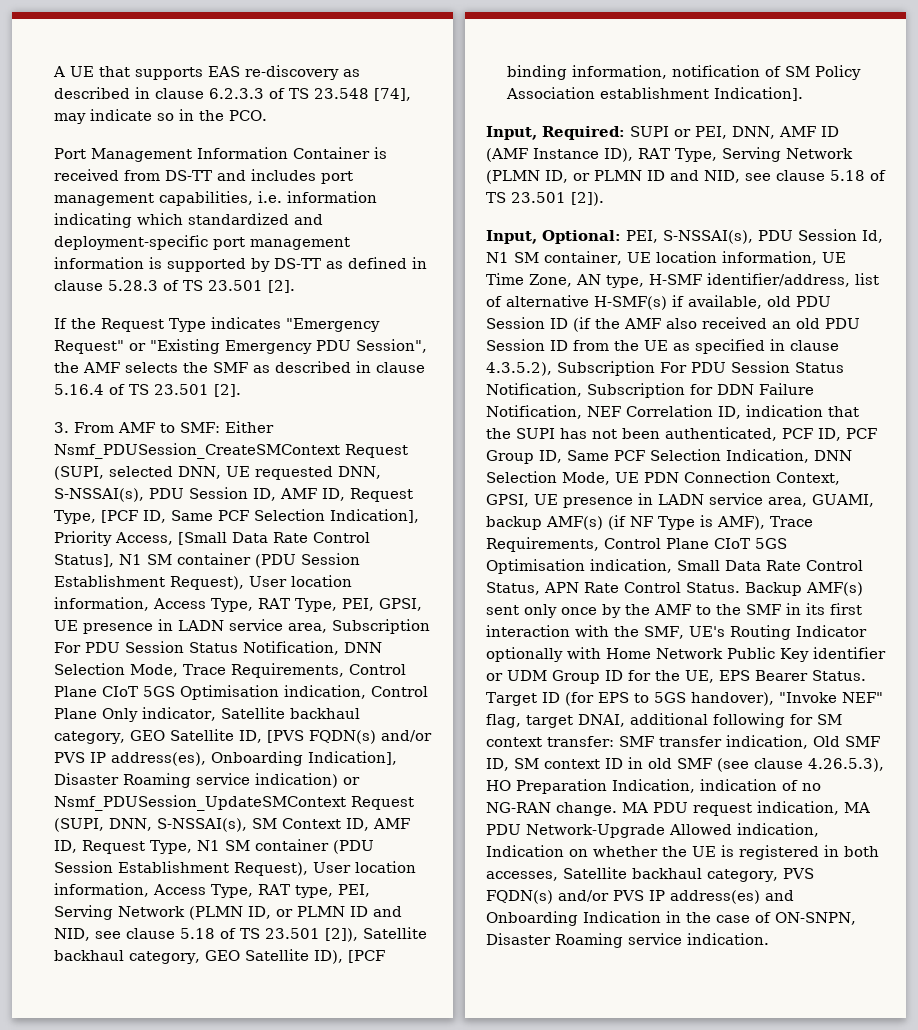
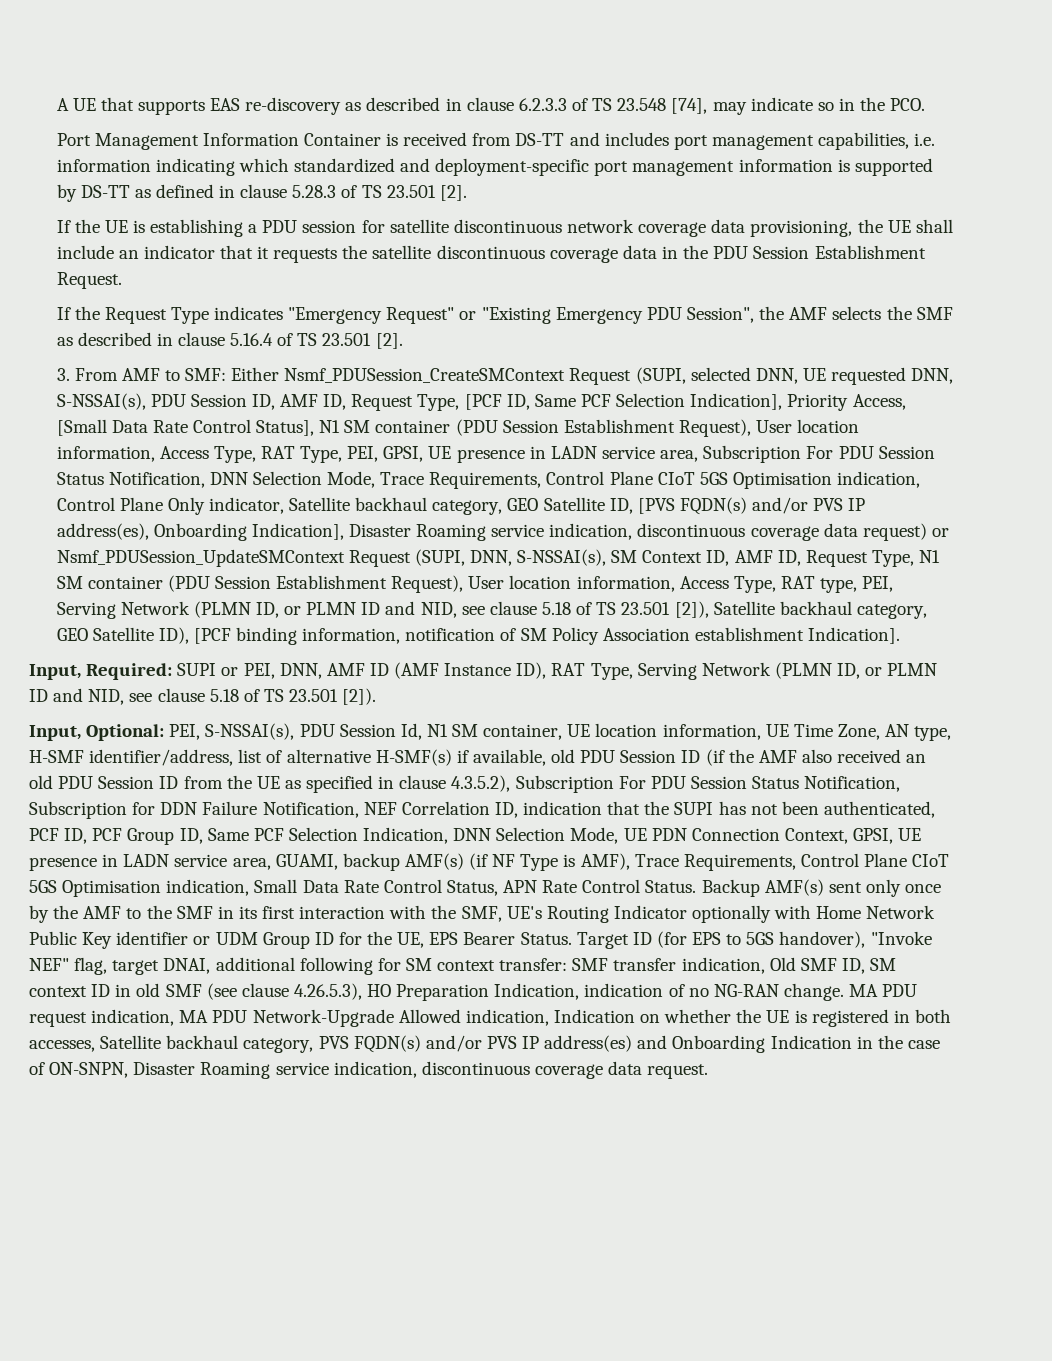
+ If the UE is establishing a PDU session for satellite discontinuous network coverage data provisioning, the UE shall include an indicator that it requests the satellite discontinuous coverage data in the PDU Session Establishment Request.
- Either Nsmf_PDUSession_CreateSMContext Request (SUPI, selected DNN, UE requested DNN, S-NSSAI(s), PDU Session ID, AMF ID, Request Type, [PCF ID, Same PCF Selection Indication], Priority Access, [Small Data Rate Control Status], N1 SM container (PDU Session Establishment Request), User location information, Access Type, RAT Type, PEI, GPSI, UE presence in LADN service area, Subscription For PDU Session Status Notification, DNN Selection Mode, Trace Requirements, Control Plane CIoT 5GS Optimisation indication, Control Plane Only indicator, Satellite backhaul category, GEO Satellite ID, [PVS FQDN(s) and/or PVS IP address(es), Onboarding Indication], Disaster Roaming service indication) or Nsmf_PDUSession_UpdateSMContext Request (SUPI, DNN, S-NSSAI(s), SM Context ID, AMF ID, Request Type, N1 SM container (PDU Session Establishment Request), User location information, Access Type, RAT type, PEI, Serving Network (PLMN ID, or PLMN ID and NID, see clause 5.18 of TS 23.501 [2]), Satellite backhaul category, GEO Satellite ID), [PCF binding information, notification of SM Policy Association establishment Indication].
+ Either Nsmf_PDUSession_CreateSMContext Request (SUPI, selected DNN, UE requested DNN, S-NSSAI(s), PDU Session ID, AMF ID, Request Type, [PCF ID, Same PCF Selection Indication], Priority Access, [Small Data Rate Control Status], N1 SM container (PDU Session Establishment Request), User location information, Access Type, RAT Type, PEI, GPSI, UE presence in LADN service area, Subscription For PDU Session Status Notification, DNN Selection Mode, Trace Requirements, Control Plane CIoT 5GS Optimisation indication, Control Plane Only indicator, Satellite backhaul category, GEO Satellite ID, [PVS FQDN(s) and/or PVS IP address(es), Onboarding Indication], Disaster Roaming service indication, discontinuous coverage data request) or Nsmf_PDUSession_UpdateSMContext Request (SUPI, DNN, S-NSSAI(s), SM Context ID, AMF ID, Request Type, N1 SM container (PDU Session Establishment Request), User location information, Access Type, RAT type, PEI, Serving Network (PLMN ID, or PLMN ID and NID, see clause 5.18 of TS 23.501 [2]), Satellite backhaul category, GEO Satellite ID), [PCF binding information, notification of SM Policy Association establishment Indication].
- MA PDU request indication, MA PDU Network-Upgrade Allowed indication, Indication on whether the UE is registered in both accesses, Satellite backhaul category, PVS FQDN(s) and/or PVS IP address(es) and Onboarding Indication in the case of ON-SNPN, Disaster Roaming service indication.
+ MA PDU request indication, MA PDU Network-Upgrade Allowed indication, Indication on whether the UE is registered in both accesses, Satellite backhaul category, PVS FQDN(s) and/or PVS IP address(es) and Onboarding Indication in the case of ON-SNPN, Disaster Roaming service indication, discontinuous coverage data request.

